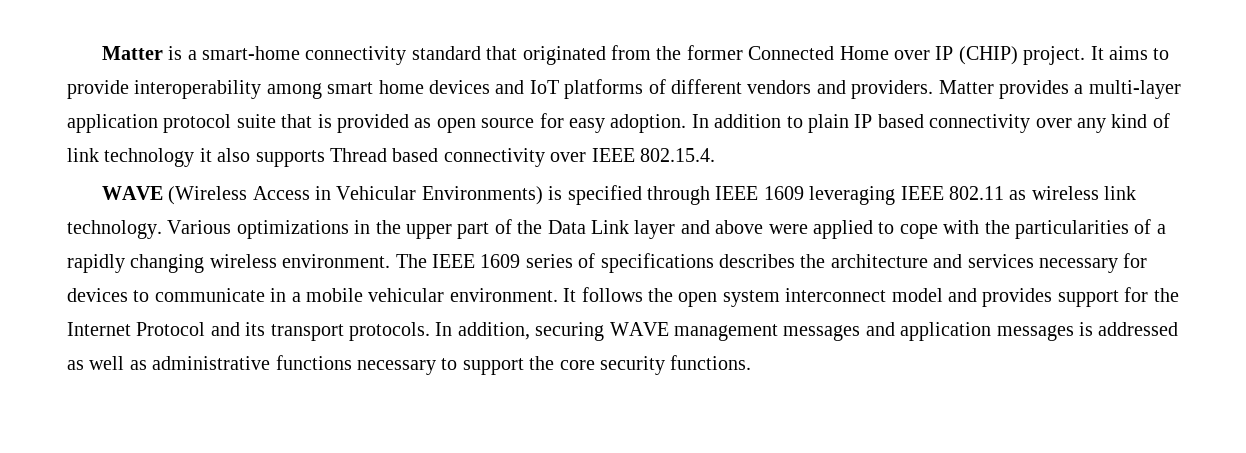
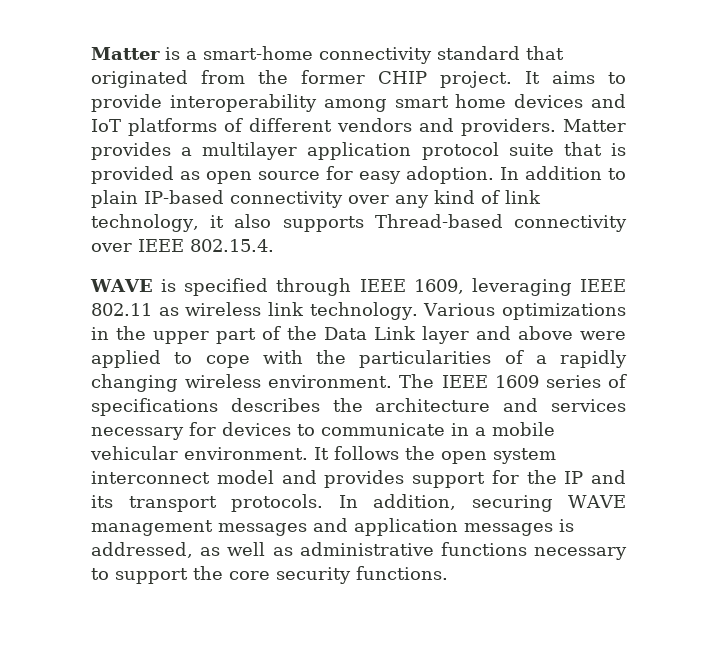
- Matter is a smart-home connectivity standard that originated from the former Connected Home over IP (CHIP) project.
+ Matter is a smart-home connectivity standard that originated from the former CHIP project.
- Matter provides a multi-layer application protocol suite that is provided as open source for easy adoption.
+ Matter provides a multilayer application protocol suite that is provided as open source for easy adoption.
- In addition to plain IP based connectivity over any kind of link technology it also supports Thread based connectivity over IEEE 802.15.4.
+ In addition to plain IP-based connectivity over any kind of link technology, it also supports Thread-based connectivity over IEEE 802.15.4.
- WAVE (Wireless Access in Vehicular Environments) is specified through IEEE 1609 leveraging IEEE 802.11 as wireless link technology.
+ WAVE is specified through IEEE 1609, leveraging IEEE 802.11 as wireless link technology.
- It follows the open system interconnect model and provides support for the Internet Protocol and its transport protocols.
+ It follows the open system interconnect model and provides support for the IP and its transport protocols.
- In addition, securing WAVE management messages and application messages is addressed as well as administrative functions necessary to support the core security functions.
+ In addition, securing WAVE management messages and application messages is addressed, as well as administrative functions necessary to support the core security functions.

